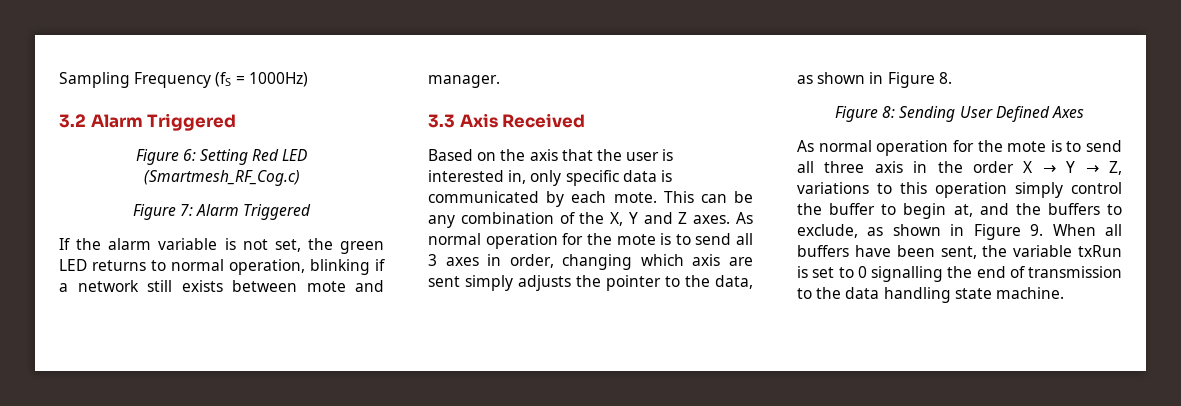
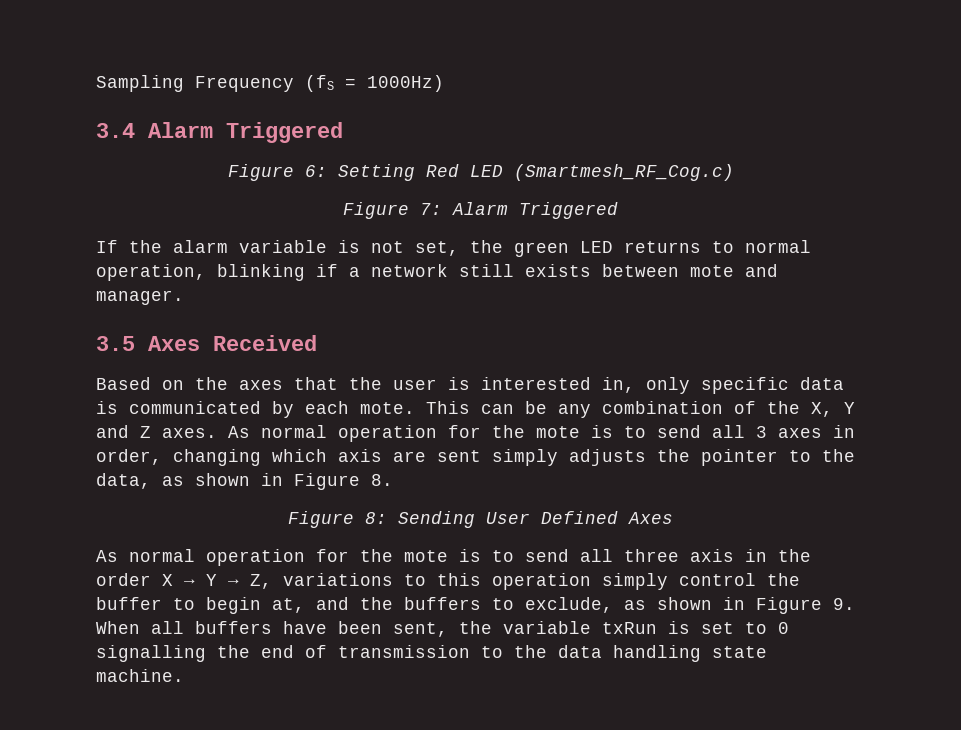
- 3.2 Alarm Triggered
+ 3.4 Alarm Triggered
- 3.3 Axis Received
+ 3.5 Axes Received
- Based on the axis that the user is interested in, only specific data is communicated by each mote.
+ Based on the axes that the user is interested in, only specific data is communicated by each mote.

